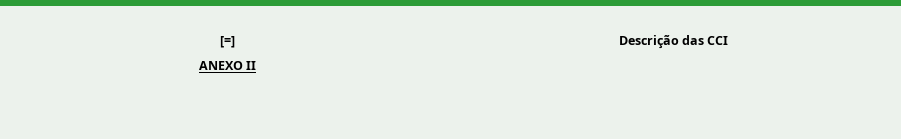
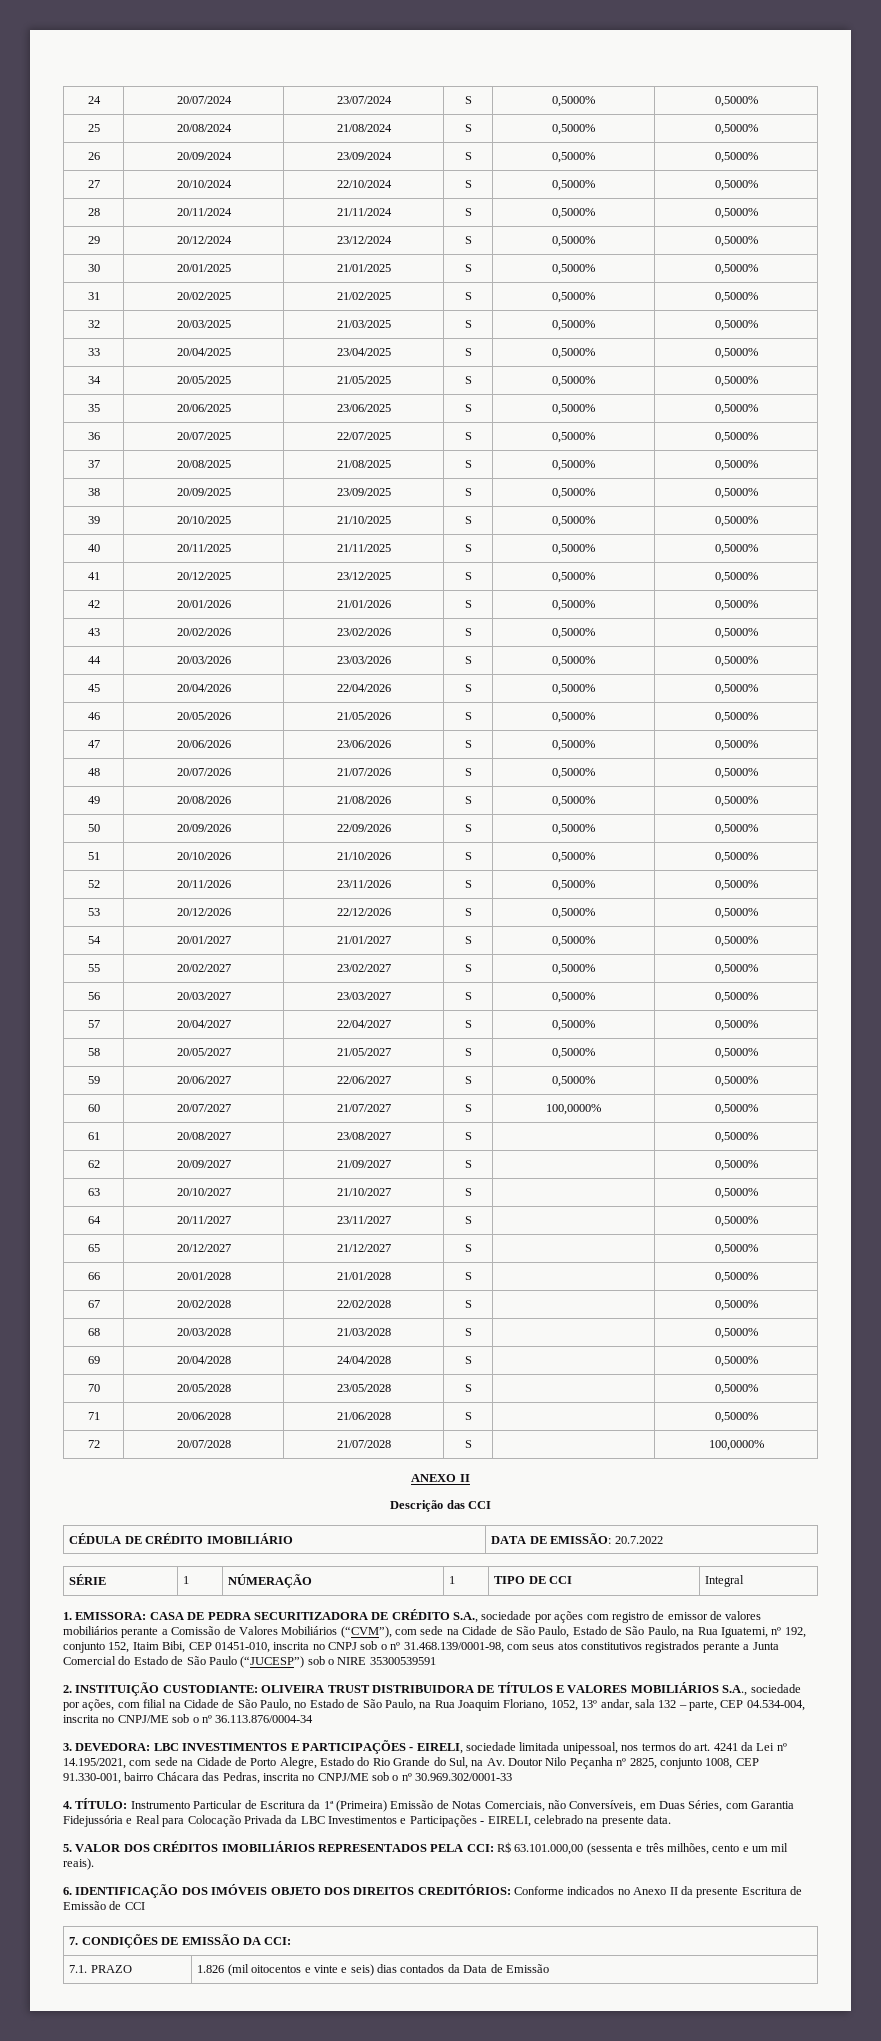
- [=]
+ 24 | 20/07/2024 | 23/07/2024 | S | 0,5000% | 0,5000%
+ 25 | 20/08/2024 | 21/08/2024 | S | 0,5000% | 0,5000%
+ 26 | 20/09/2024 | 23/09/2024 | S | 0,5000% | 0,5000%
+ 27 | 20/10/2024 | 22/10/2024 | S | 0,5000% | 0,5000%
+ 28 | 20/11/2024 | 21/11/2024 | S | 0,5000% | 0,5000%
+ 29 | 20/12/2024 | 23/12/2024 | S | 0,5000% | 0,5000%
+ 30 | 20/01/2025 | 21/01/2025 | S | 0,5000% | 0,5000%
+ 31 | 20/02/2025 | 21/02/2025 | S | 0,5000% | 0,5000%
+ 32 | 20/03/2025 | 21/03/2025 | S | 0,5000% | 0,5000%
+ 33 | 20/04/2025 | 23/04/2025 | S | 0,5000% | 0,5000%
+ 34 | 20/05/2025 | 21/05/2025 | S | 0,5000% | 0,5000%
+ 35 | 20/06/2025 | 23/06/2025 | S | 0,5000% | 0,5000%
+ 36 | 20/07/2025 | 22/07/2025 | S | 0,5000% | 0,5000%
+ 37 | 20/08/2025 | 21/08/2025 | S | 0,5000% | 0,5000%
+ 38 | 20/09/2025 | 23/09/2025 | S | 0,5000% | 0,5000%
+ 39 | 20/10/2025 | 21/10/2025 | S | 0,5000% | 0,5000%
+ 40 | 20/11/2025 | 21/11/2025 | S | 0,5000% | 0,5000%
+ 41 | 20/12/2025 | 23/12/2025 | S | 0,5000% | 0,5000%
+ 42 | 20/01/2026 | 21/01/2026 | S | 0,5000% | 0,5000%
+ 43 | 20/02/2026 | 23/02/2026 | S | 0,5000% | 0,5000%
+ 44 | 20/03/2026 | 23/03/2026 | S | 0,5000% | 0,5000%
+ 45 | 20/04/2026 | 22/04/2026 | S | 0,5000% | 0,5000%
+ 46 | 20/05/2026 | 21/05/2026 | S | 0,5000% | 0,5000%
+ 47 | 20/06/2026 | 23/06/2026 | S | 0,5000% | 0,5000%
+ 48 | 20/07/2026 | 21/07/2026 | S | 0,5000% | 0,5000%
+ 49 | 20/08/2026 | 21/08/2026 | S | 0,5000% | 0,5000%
+ 50 | 20/09/2026 | 22/09/2026 | S | 0,5000% | 0,5000%
+ 51 | 20/10/2026 | 21/10/2026 | S | 0,5000% | 0,5000%
+ 52 | 20/11/2026 | 23/11/2026 | S | 0,5000% | 0,5000%
+ 53 | 20/12/2026 | 22/12/2026 | S | 0,5000% | 0,5000%
+ 54 | 20/01/2027 | 21/01/2027 | S | 0,5000% | 0,5000%
+ 55 | 20/02/2027 | 23/02/2027 | S | 0,5000% | 0,5000%
+ 56 | 20/03/2027 | 23/03/2027 | S | 0,5000% | 0,5000%
+ 57 | 20/04/2027 | 22/04/2027 | S | 0,5000% | 0,5000%
+ 58 | 20/05/2027 | 21/05/2027 | S | 0,5000% | 0,5000%
+ 59 | 20/06/2027 | 22/06/2027 | S | 0,5000% | 0,5000%
+ 60 | 20/07/2027 | 21/07/2027 | S | 100,0000% | 0,5000%
+ 61 | 20/08/2027 | 23/08/2027 | S | | 0,5000%
+ 62 | 20/09/2027 | 21/09/2027 | S | | 0,5000%
+ 63 | 20/10/2027 | 21/10/2027 | S | | 0,5000%
+ 64 | 20/11/2027 | 23/11/2027 | S | | 0,5000%
+ 65 | 20/12/2027 | 21/12/2027 | S | | 0,5000%
+ 66 | 20/01/2028 | 21/01/2028 | S | | 0,5000%
+ 67 | 20/02/2028 | 22/02/2028 | S | | 0,5000%
+ 68 | 20/03/2028 | 21/03/2028 | S | | 0,5000%
+ 69 | 20/04/2028 | 24/04/2028 | S | | 0,5000%
+ 70 | 20/05/2028 | 23/05/2028 | S | | 0,5000%
+ 71 | 20/06/2028 | 21/06/2028 | S | | 0,5000%
+ 72 | 20/07/2028 | 21/07/2028 | S | | 100,0000%
+ CÉDULA DE CRÉDITO IMOBILIÁRIO | DATA DE EMISSÃO: 20.7.2022
+ SÉRIE | 1 | NÚMERAÇÃO | 1 | TIPO DE CCI | Integral
+ 1. EMISSORA: CASA DE PEDRA SECURITIZADORA DE CRÉDITO S.A., sociedade por ações com registro de emissor de valores mobiliários perante a Comissão de Valores Mobiliários (“CVM”), com sede na Cidade de São Paulo, Estado de São Paulo, na Rua Iguatemi, nº 192, conjunto 152, Itaim Bibi, CEP 01451-010, inscrita no CNPJ sob o nº 31.468.139/0001-98, com seus atos constitutivos registrados perante a Junta Comercial do Estado de São Paulo (“JUCESP”) sob o NIRE 35300539591
+ 2. INSTITUIÇÃO CUSTODIANTE: OLIVEIRA TRUST DISTRIBUIDORA DE TÍTULOS E VALORES MOBILIÁRIOS S.A., sociedade por ações, com filial na Cidade de São Paulo, no Estado de São Paulo, na Rua Joaquim Floriano, 1052, 13º andar, sala 132 – parte, CEP 04.534-004, inscrita no CNPJ/ME sob o nº 36.113.876/0004-34
+ 3. DEVEDORA: LBC INVESTIMENTOS E PARTICIPAÇÕES - EIRELI, sociedade limitada unipessoal, nos termos do art. 4241 da Lei nº 14.195/2021, com sede na Cidade de Porto Alegre, Estado do Rio Grande do Sul, na Av. Doutor Nilo Peçanha nº 2825, conjunto 1008, CEP 91.330-001, bairro Chácara das Pedras, inscrita no CNPJ/ME sob o nº 30.969.302/0001-33
+ 4. TÍTULO: Instrumento Particular de Escritura da 1ª (Primeira) Emissão de Notas Comerciais, não Conversíveis, em Duas Séries, com Garantia Fidejussória e Real para Colocação Privada da LBC Investimentos e Participações - EIRELI, celebrado na presente data.
+ 5. VALOR DOS CRÉDITOS IMOBILIÁRIOS REPRESENTADOS PELA CCI: R$ 63.101.000,00 (sessenta e três milhões, cento e um mil reais).
+ 6. IDENTIFICAÇÃO DOS IMÓVEIS OBJETO DOS DIREITOS CREDITÓRIOS: Conforme indicados no Anexo II da presente Escritura de Emissão de CCI
+ 7. CONDIÇÕES DE EMISSÃO DA CCI:
+ 7.1. PRAZO | 1.826 (mil oitocentos e vinte e seis) dias contados da Data de Emissão

